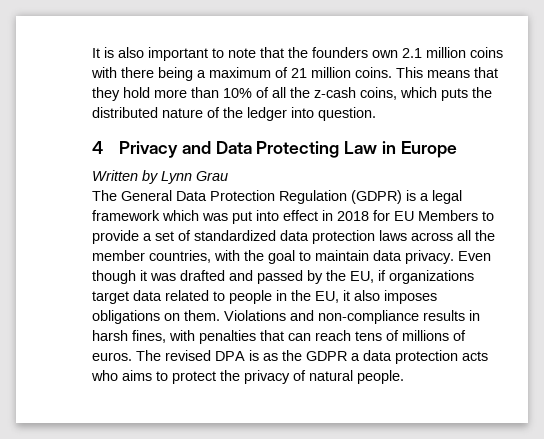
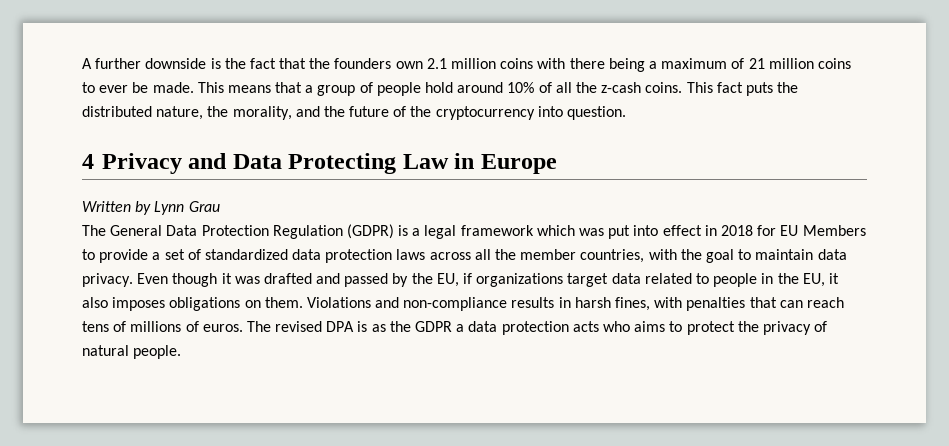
- It is also important to note that the founders own 2.1 million coins with there being a maximum of 21 million coins. This means that they hold more than 10% of all the z-cash coins, which puts the distributed nature of the ledger into question.
+ A further downside is the fact that the founders own 2.1 million coins with there being a maximum of 21 million coins to ever be made. This means that a group of people hold around 10% of all the z-cash coins. This fact puts the distributed nature, the morality, and the future of the cryptocurrency into question.

